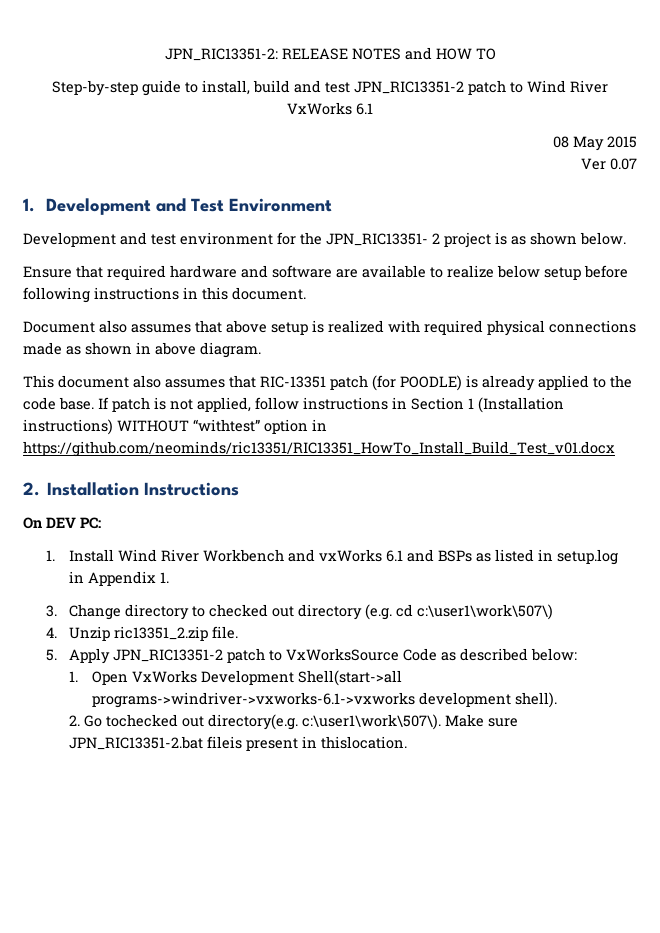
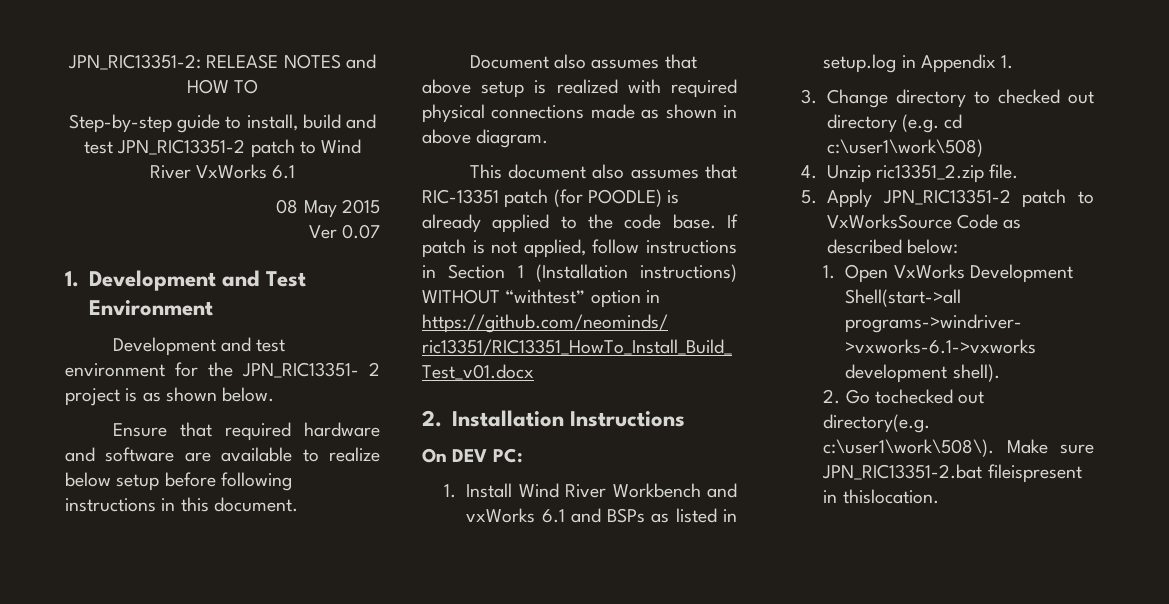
- 3. Change directory to checked out directory (e.g. cd c:\user1\work\507\)
+ 3. Change directory to checked out directory (e.g. cd c:\user1\work\508)
- 2. Go tochecked out directory(e.g. c:\user1\work\507\).
+ 2. Go tochecked out directory(e.g. c:\user1\work\508\).
- Make sure JPN_RIC13351-2.bat fileis present in thislocation.
+ Make sure JPN_RIC13351-2.bat fileispresent in thislocation.

